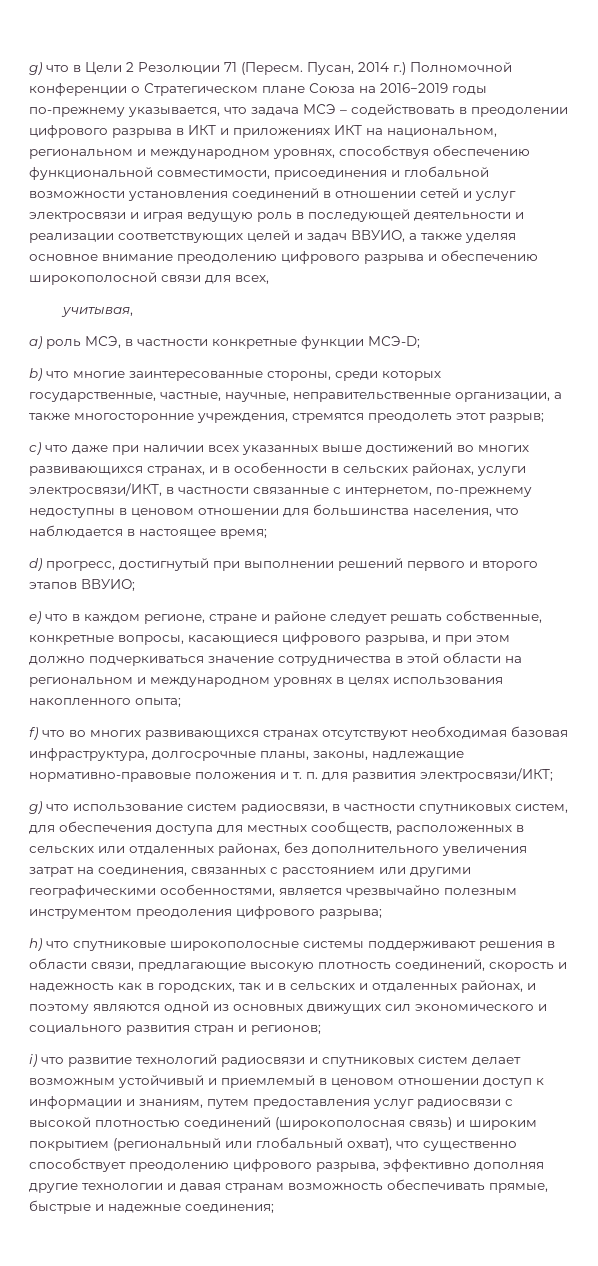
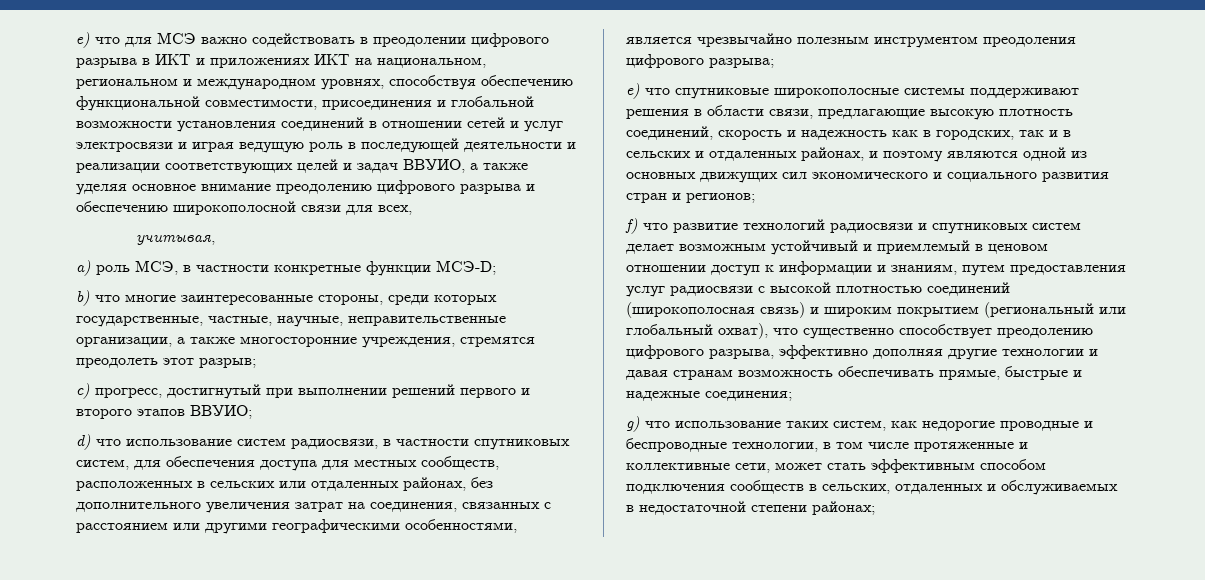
- g) что в Цели 2 Резолюции 71 (Пересм. Пусан, 2014 г.) Полномочной конференции о Стратегическом плане Союза на 2016−2019 годы по-прежнему указывается, что задача МСЭ – содействовать в преодолении цифрового разрыва в ИКТ и приложениях ИКТ на национальном, региональном и международном уровнях, способствуя обеспечению функциональной совместимости, присоединения и глобальной возможности установления соединений в отношении сетей и услуг электросвязи и играя ведущую роль в последующей деятельности и реализации соответствующих целей и задач ВВУИО, а также уделяя основное внимание преодолению цифрового разрыва и обеспечению широкополосной связи для всех,
+ е) что для МСЭ важно содействовать в преодолении цифрового разрыва в ИКТ и приложениях ИКТ на национальном, региональном и международном уровнях, способствуя обеспечению функциональной совместимости, присоединения и глобальной возможности установления соединений в отношении сетей и услуг электросвязи и играя ведущую роль в последующей деятельности и реализации соответствующих целей и задач ВВУИО, а также уделяя основное внимание преодолению цифрового разрыва и обеспечению широкополосной связи для всех,
- c) что даже при наличии всех указанных выше достижений во многих развивающихся странах, и в особенности в сельских районах, услуги электросвязи/ИКТ, в частности связанные с интернетом, по-прежнему недоступны в ценовом отношении для большинства населения, что наблюдается в настоящее время;
- d) прогресс, достигнутый при выполнении решений первого и второго этапов ВВУИО;
+ c) прогресс, достигнутый при выполнении решений первого и второго этапов ВВУИО;
- e) что в каждом регионе, стране и районе следует решать собственные, конкретные вопросы, касающиеся цифрового разрыва, и при этом должно подчеркиваться значение сотрудничества в этой области на региональном и международном уровнях в целях использования накопленного опыта;
- f) что во многих развивающихся странах отсутствуют необходимая базовая инфраструктура, долгосрочные планы, законы, надлежащие нормативно-правовые положения и т. п. для развития электросвязи/ИКТ;
- g) что использование систем радиосвязи, в частности спутниковых систем, для обеспечения доступа для местных сообществ, расположенных в сельских или отдаленных районах, без дополнительного увеличения затрат на соединения, связанных с расстоянием или другими географическими особенностями, является чрезвычайно полезным инструментом преодоления цифрового разрыва;
+ d) что использование систем радиосвязи, в частности спутниковых систем, для обеспечения доступа для местных сообществ, расположенных в сельских или отдаленных районах, без дополнительного увеличения затрат на соединения, связанных с расстоянием или другими географическими особенностями, является чрезвычайно полезным инструментом преодоления цифрового разрыва;
- h) что спутниковые широкополосные системы поддерживают решения в области связи, предлагающие высокую плотность соединений, скорость и надежность как в городских, так и в сельских и отдаленных районах, и поэтому являются одной из основных движущих сил экономического и социального развития стран и регионов;
+ e) что спутниковые широкополосные системы поддерживают решения в области связи, предлагающие высокую плотность соединений, скорость и надежность как в городских, так и в сельских и отдаленных районах, и поэтому являются одной из основных движущих сил экономического и социального развития стран и регионов;
- i) что развитие технологий радиосвязи и спутниковых систем делает возможным устойчивый и приемлемый в ценовом отношении доступ к информации и знаниям, путем предоставления услуг радиосвязи с высокой плотностью соединений (широкополосная связь) и широким покрытием (региональный или глобальный охват), что существенно способствует преодолению цифрового разрыва, эффективно дополняя другие технологии и давая странам возможность обеспечивать прямые, быстрые и надежные соединения;
+ f) что развитие технологий радиосвязи и спутниковых систем делает возможным устойчивый и приемлемый в ценовом отношении доступ к информации и знаниям, путем предоставления услуг радиосвязи с высокой плотностью соединений (широкополосная связь) и широким покрытием (региональный или глобальный охват), что существенно способствует преодолению цифрового разрыва, эффективно дополняя другие технологии и давая странам возможность обеспечивать прямые, быстрые и надежные соединения;
+ g) что использование таких систем, как недорогие проводные и беспроводные технологии, в том числе протяженные и коллективные сети, может стать эффективным способом подключения сообществ в сельских, отдаленных и обслуживаемых в недостаточной степени районах;

